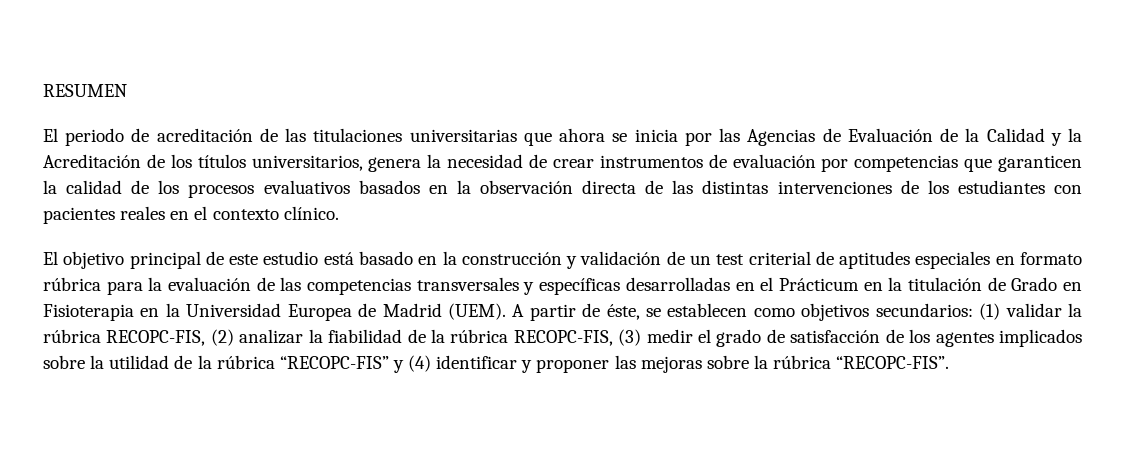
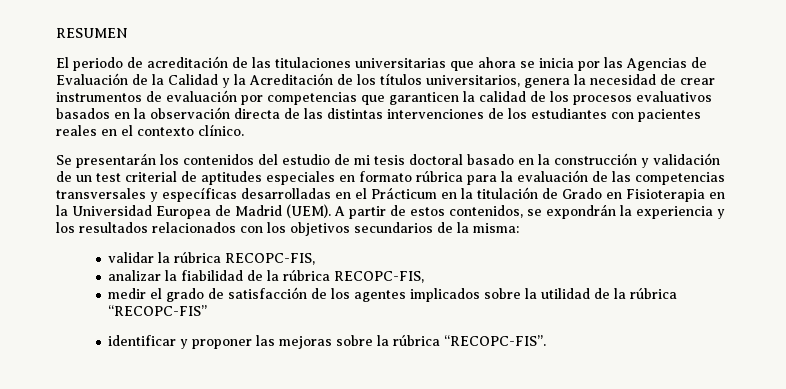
- El objetivo principal de este estudio está basado en la construcción y validación de un test criterial de aptitudes especiales en formato rúbrica para la evaluación de las competencias transversales y específicas desarrolladas en el Prácticum en la titulación de Grado en Fisioterapia en la Universidad Europea de Madrid (UEM).
+ Se presentarán los contenidos del estudio de mi tesis doctoral basado en la construcción y validación de un test criterial de aptitudes especiales en formato rúbrica para la evaluación de las competencias transversales y específicas desarrolladas en el Prácticum en la titulación de Grado en Fisioterapia en la Universidad Europea de Madrid (UEM).
- A partir de éste, se establecen como objetivos secundarios: (1) validar la rúbrica RECOPC-FIS, (2) analizar la fiabilidad de la rúbrica RECOPC-FIS, (3) medir el grado de satisfacción de los agentes implicados sobre la utilidad de la rúbrica “RECOPC-FIS” y (4) identificar y proponer las mejoras sobre la rúbrica “RECOPC-FIS”.
+ A partir de estos contenidos, se expondrán la experiencia y los resultados relacionados con los objetivos secundarios de la misma:
+ validar la rúbrica RECOPC-FIS,
+ analizar la fiabilidad de la rúbrica RECOPC-FIS,
+ medir el grado de satisfacción de los agentes implicados sobre la utilidad de la rúbrica “RECOPC-FIS”
+ identificar y proponer las mejoras sobre la rúbrica “RECOPC-FIS”.

